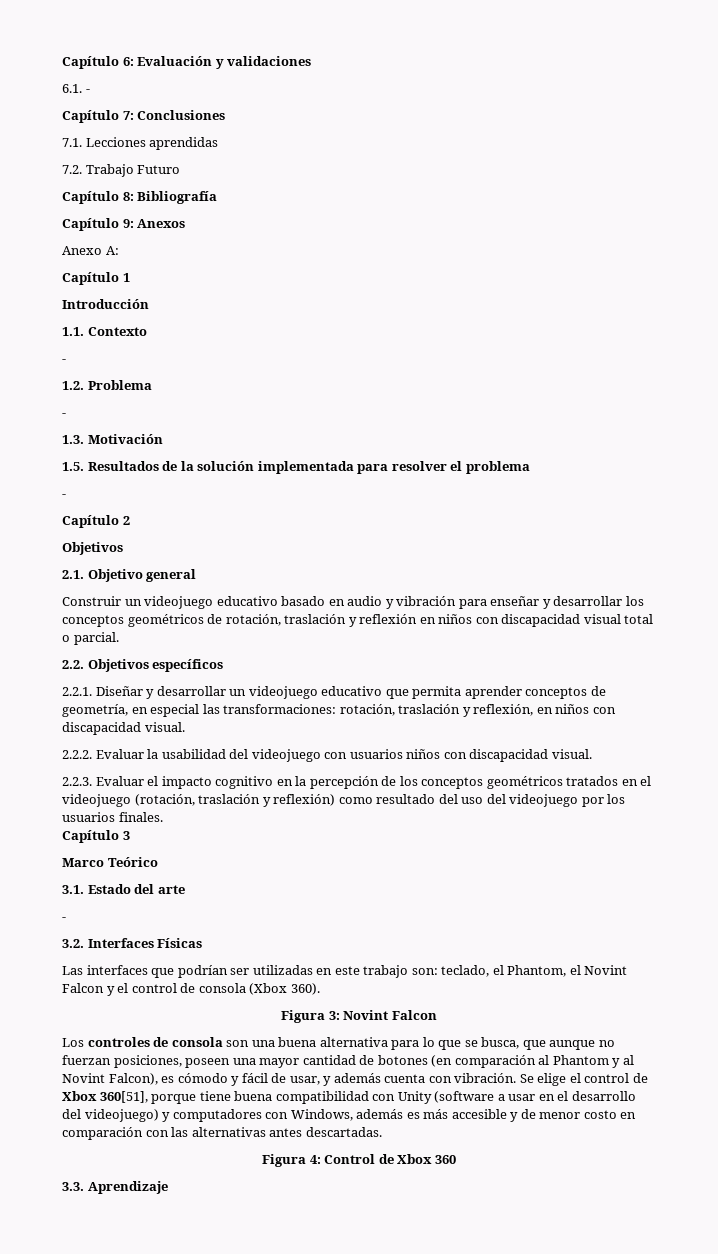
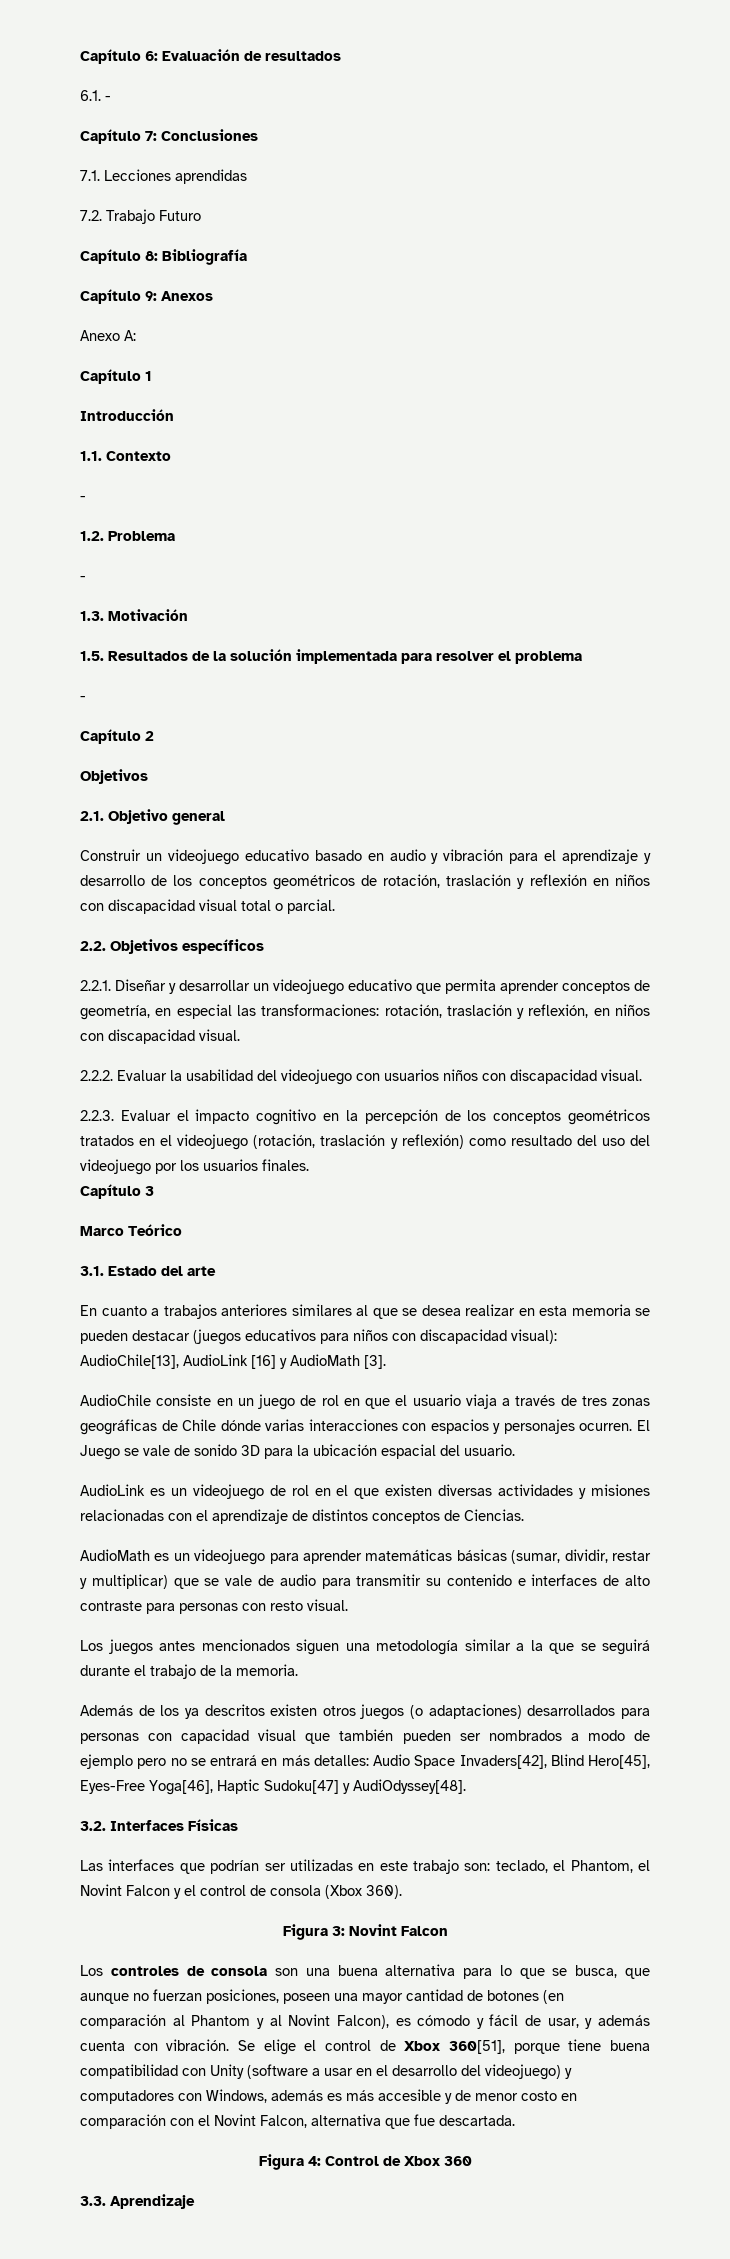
- Capítulo 6: Evaluación y validaciones
+ Capítulo 6: Evaluación de resultados
- Construir un videojuego educativo basado en audio y vibración para enseñar y desarrollar los conceptos geométricos de rotación, traslación y reflexión en niños con discapacidad visual total o parcial.
+ Construir un videojuego educativo basado en audio y vibración para el aprendizaje y desarrollo de los conceptos geométricos de rotación, traslación y reflexión en niños con discapacidad visual total o parcial.
  3.1. Estado del arte
- -
+ En cuanto a trabajos anteriores similares al que se desea realizar en esta memoria se pueden destacar (juegos educativos para niños con discapacidad visual): AudioChile[13], AudioLink [16] y AudioMath [3].
+ AudioChile consiste en un juego de rol en que el usuario viaja a través de tres zonas geográficas de Chile dónde varias interacciones con espacios y personajes ocurren. El Juego se vale de sonido 3D para la ubicación espacial del usuario.
+ AudioLink es un videojuego de rol en el que existen diversas actividades y misiones relacionadas con el aprendizaje de distintos conceptos de Ciencias.
+ AudioMath es un videojuego para aprender matemáticas básicas (sumar, dividir, restar y multiplicar) que se vale de audio para transmitir su contenido e interfaces de alto contraste para personas con resto visual.
+ Los juegos antes mencionados siguen una metodología similar a la que se seguirá durante el trabajo de la memoria.
+ Además de los ya descritos existen otros juegos (o adaptaciones) desarrollados para personas con capacidad visual que también pueden ser nombrados a modo de ejemplo pero no se entrará en más detalles: Audio Space Invaders[42], Blind Hero[45], Eyes-Free Yoga[46], Haptic Sudoku[47] y AudiOdyssey[48].
- Se elige el control de Xbox 360[51], porque tiene buena compatibilidad con Unity (software a usar en el desarrollo del videojuego) y computadores con Windows, además es más accesible y de menor costo en comparación con las alternativas antes descartadas.
+ Se elige el control de Xbox 360[51], porque tiene buena compatibilidad con Unity (software a usar en el desarrollo del videojuego) y computadores con Windows, además es más accesible y de menor costo en comparación con el Novint Falcon, alternativa que fue descartada.

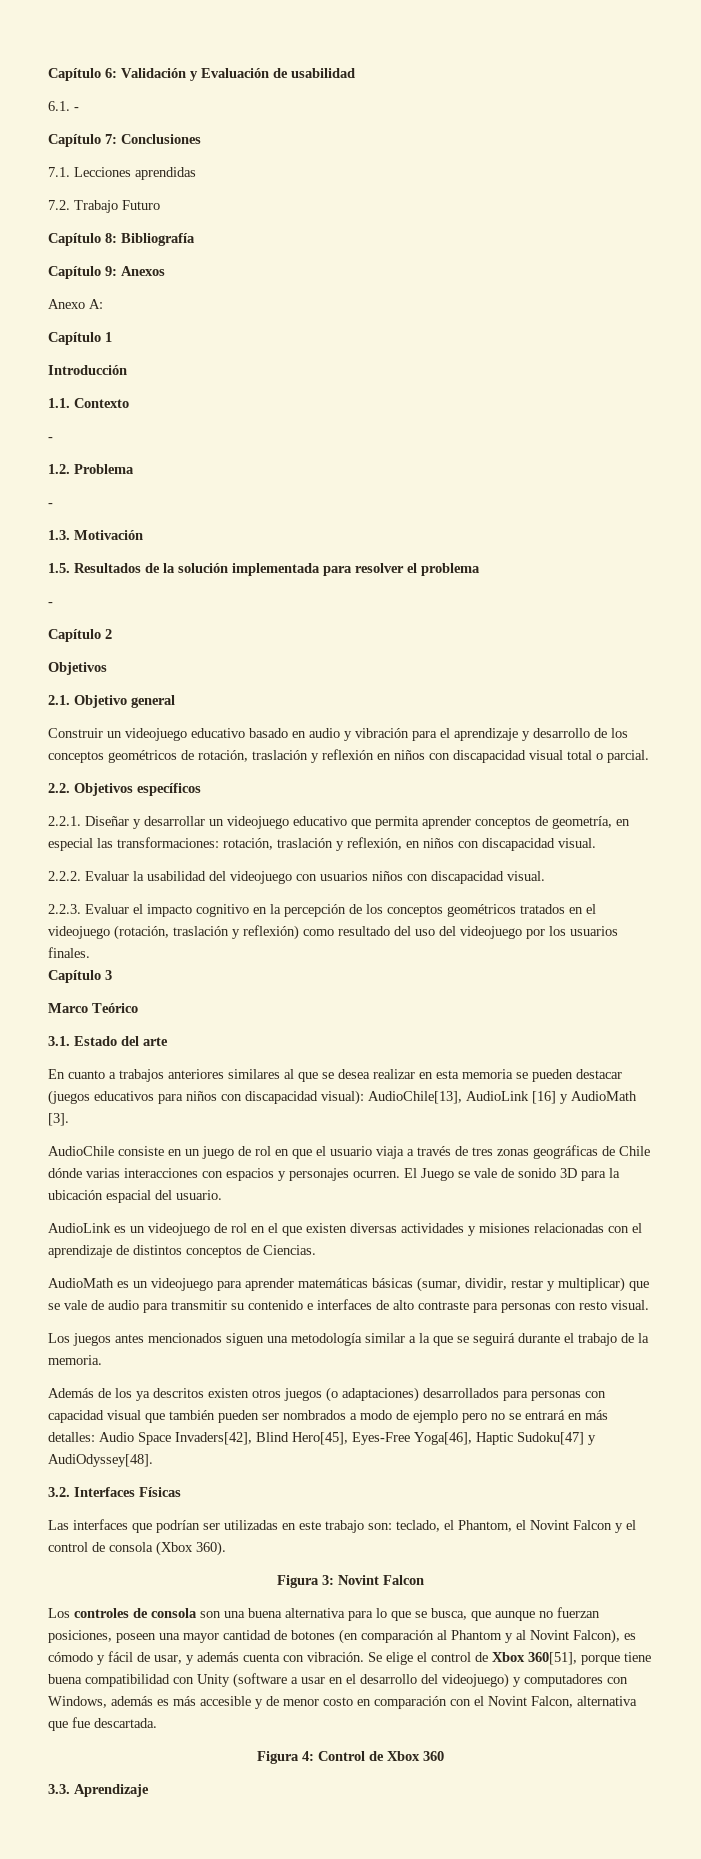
- Capítulo 6: Evaluación de resultados
+ Capítulo 6: Validación y Evaluación de usabilidad

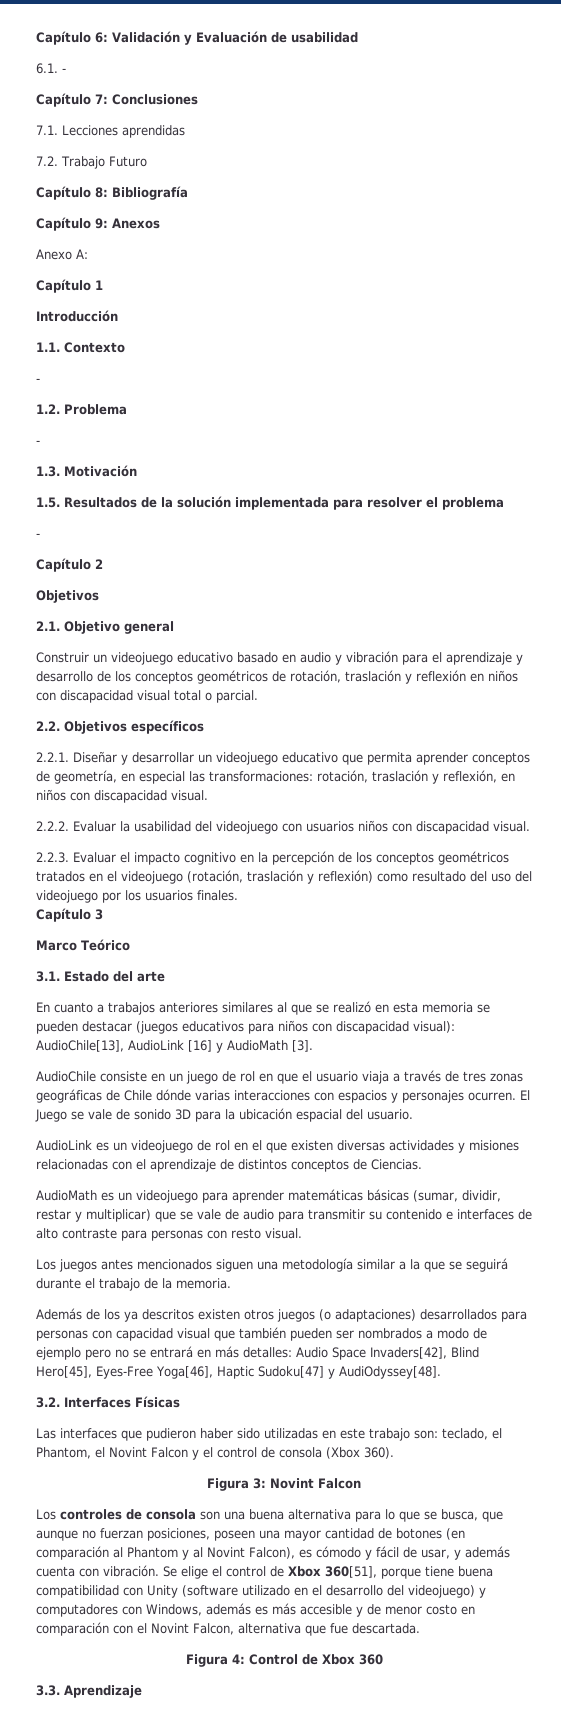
- En cuanto a trabajos anteriores similares al que se desea realizar en esta memoria se pueden destacar (juegos educativos para niños con discapacidad visual): AudioChile[13], AudioLink [16] y AudioMath [3].
+ En cuanto a trabajos anteriores similares al que se realizó en esta memoria se pueden destacar (juegos educativos para niños con discapacidad visual): AudioChile[13], AudioLink [16] y AudioMath [3].
- Las interfaces que podrían ser utilizadas en este trabajo son: teclado, el Phantom, el Novint Falcon y el control de consola (Xbox 360).
+ Las interfaces que pudieron haber sido utilizadas en este trabajo son: teclado, el Phantom, el Novint Falcon y el control de consola (Xbox 360).
- Se elige el control de Xbox 360[51], porque tiene buena compatibilidad con Unity (software a usar en el desarrollo del videojuego) y computadores con Windows, además es más accesible y de menor costo en comparación con el Novint Falcon, alternativa que fue descartada.
+ Se elige el control de Xbox 360[51], porque tiene buena compatibilidad con Unity (software utilizado en el desarrollo del videojuego) y computadores con Windows, además es más accesible y de menor costo en comparación con el Novint Falcon, alternativa que fue descartada.

